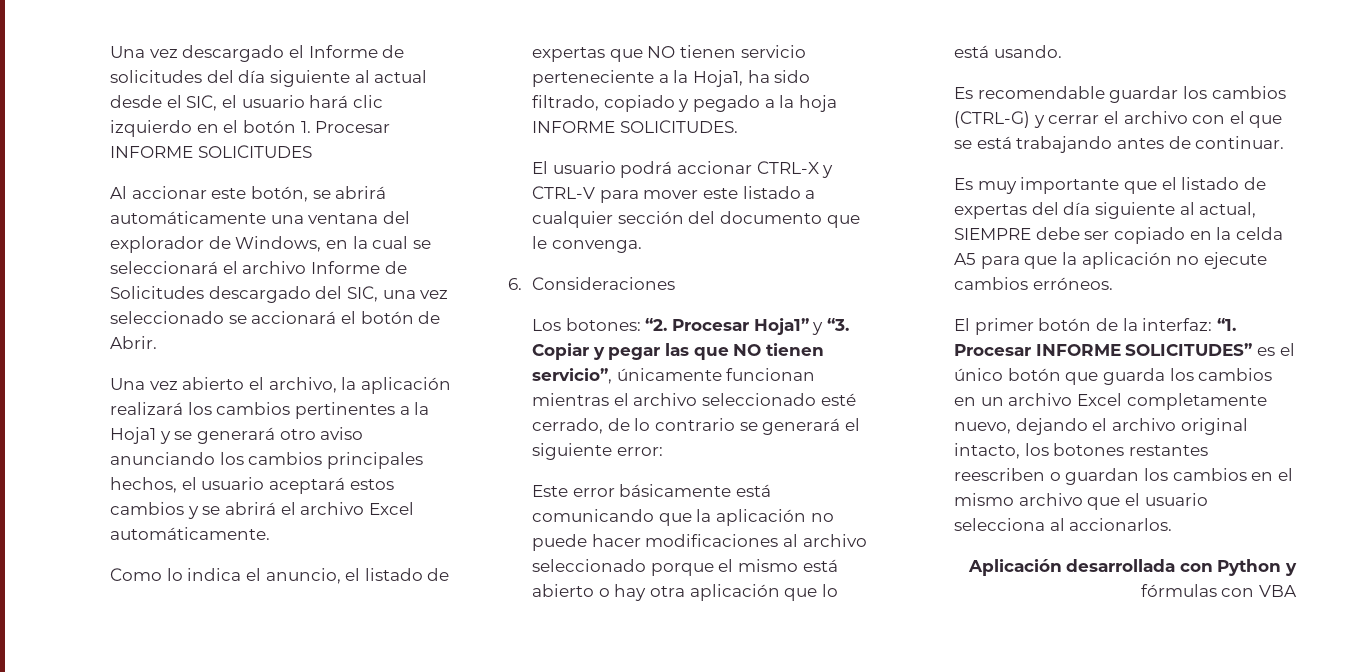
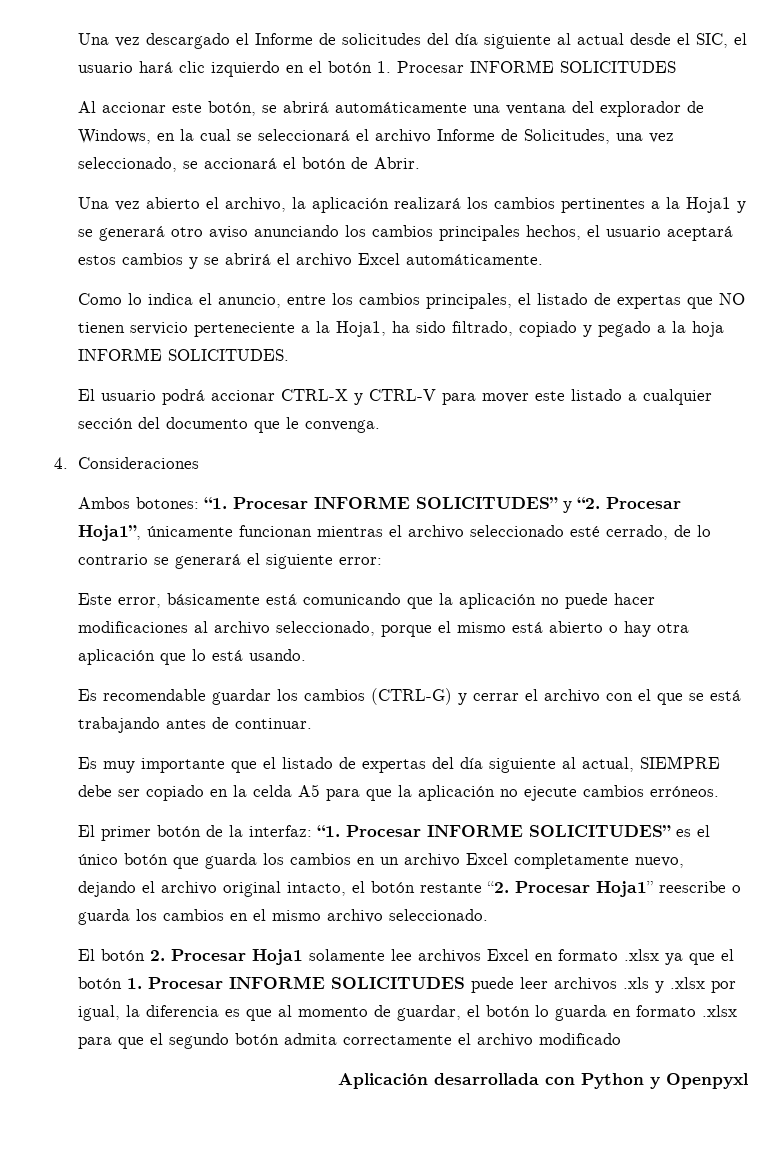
- Al accionar este botón, se abrirá automáticamente una ventana del explorador de Windows, en la cual se seleccionará el archivo Informe de Solicitudes descargado del SIC, una vez seleccionado se accionará el botón de Abrir.
+ Al accionar este botón, se abrirá automáticamente una ventana del explorador de Windows, en la cual se seleccionará el archivo Informe de Solicitudes, una vez seleccionado, se accionará el botón de Abrir.
- Como lo indica el anuncio, el listado de expertas que NO tienen servicio perteneciente a la Hoja1, ha sido filtrado, copiado y pegado a la hoja INFORME SOLICITUDES.
+ Como lo indica el anuncio, entre los cambios principales, el listado de expertas que NO tienen servicio perteneciente a la Hoja1, ha sido filtrado, copiado y pegado a la hoja INFORME SOLICITUDES.
- 6. Consideraciones
+ 4. Consideraciones
- Los botones: “2. Procesar Hoja1” y “3. Copiar y pegar las que NO tienen servicio”, únicamente funcionan mientras el archivo seleccionado esté cerrado, de lo contrario se generará el siguiente error:
+ Ambos botones: “1. Procesar INFORME SOLICITUDES” y “2. Procesar Hoja1”, únicamente funcionan mientras el archivo seleccionado esté cerrado, de lo contrario se generará el siguiente error:
- Este error básicamente está comunicando que la aplicación no puede hacer modificaciones al archivo seleccionado porque el mismo está abierto o hay otra aplicación que lo está usando.
+ Este error, básicamente está comunicando que la aplicación no puede hacer modificaciones al archivo seleccionado, porque el mismo está abierto o hay otra aplicación que lo está usando.
- El primer botón de la interfaz: “1. Procesar INFORME SOLICITUDES” es el único botón que guarda los cambios en un archivo Excel completamente nuevo, dejando el archivo original intacto, los botones restantes reescriben o guardan los cambios en el mismo archivo que el usuario selecciona al accionarlos.
+ El primer botón de la interfaz: “1. Procesar INFORME SOLICITUDES” es el único botón que guarda los cambios en un archivo Excel completamente nuevo, dejando el archivo original intacto, el botón restante “2. Procesar Hoja1” reescribe o guarda los cambios en el mismo archivo seleccionado.
+ El botón 2. Procesar Hoja1 solamente lee archivos Excel en formato .xlsx ya que el botón 1. Procesar INFORME SOLICITUDES puede leer archivos .xls y .xlsx por igual, la diferencia es que al momento de guardar, el botón lo guarda en formato .xlsx para que el segundo botón admita correctamente el archivo modificado
- Aplicación desarrollada con Python y fórmulas con VBA
+ Aplicación desarrollada con Python y Openpyxl

